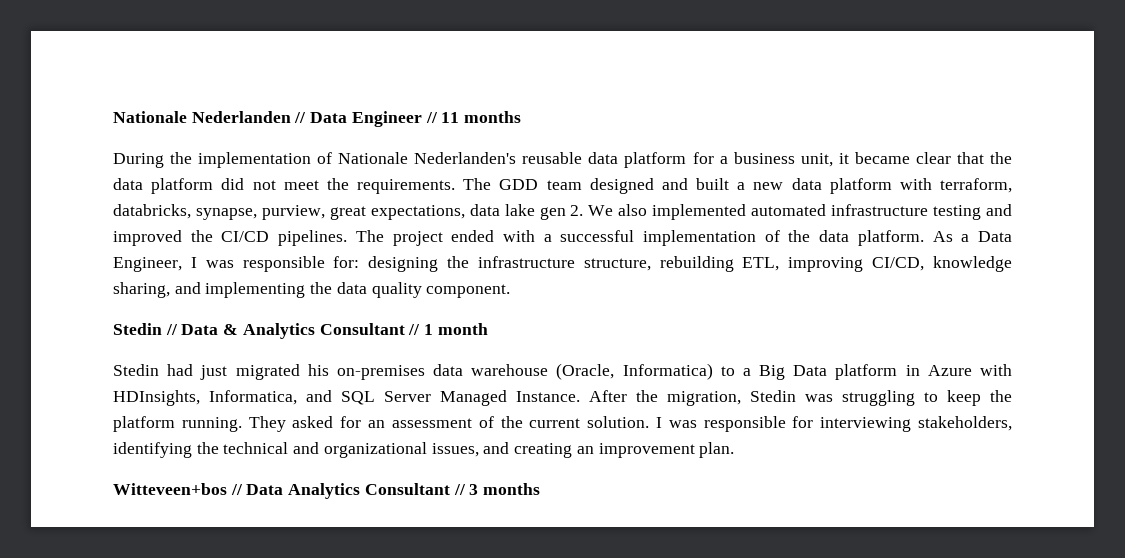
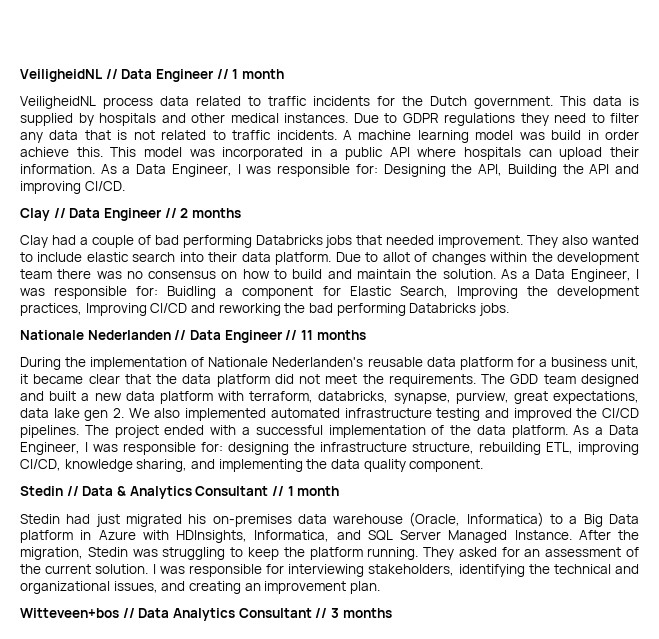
+ VeiligheidNL // Data Engineer // 1 month
+ VeiligheidNL process data related to traffic incidents for the Dutch government. This data is supplied by hospitals and other medical instances. Due to GDPR regulations they need to filter any data that is not related to traffic incidents. A machine learning model was build in order achieve this. This model was incorporated in a public API where hospitals can upload their information. As a Data Engineer, I was responsible for: Designing the API, Building the API and improving CI/CD.
+ Clay // Data Engineer // 2 months
+ Clay had a couple of bad performing Databricks jobs that needed improvement. They also wanted to include elastic search into their data platform. Due to allot of changes within the development team there was no consensus on how to build and maintain the solution. As a Data Engineer, I was responsible for: Buidling a component for Elastic Search, Improving the development practices, Improving CI/CD and reworking the bad performing Databricks jobs.

